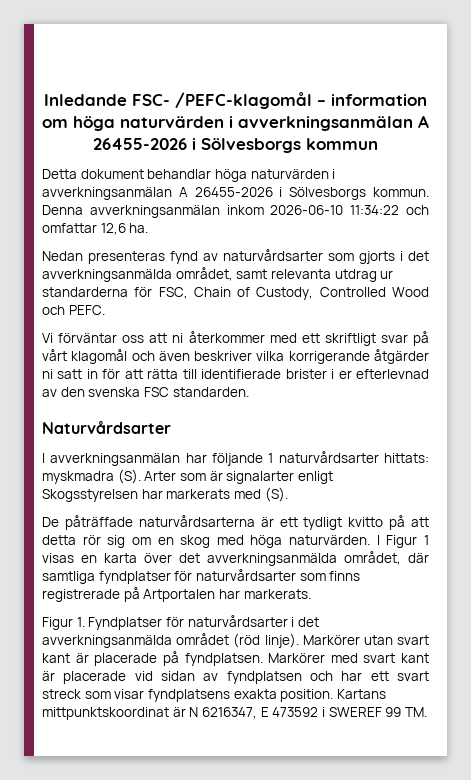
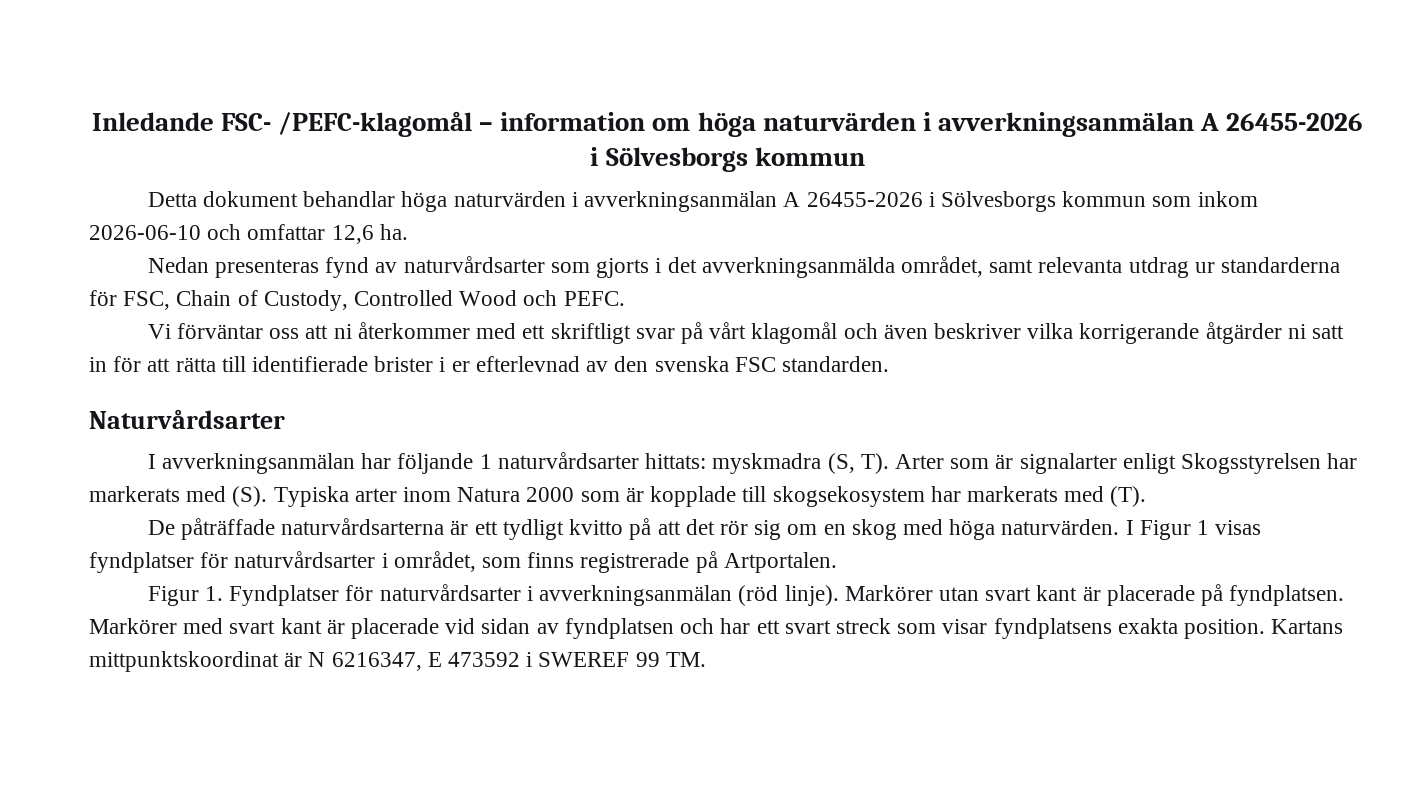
- Detta dokument behandlar höga naturvärden i avverkningsanmälan A 26455-2026 i Sölvesborgs kommun. Denna avverkningsanmälan inkom 2026-06-10 11:34:22 och omfattar 12,6 ha.
+ Detta dokument behandlar höga naturvärden i avverkningsanmälan A 26455-2026 i Sölvesborgs kommun som inkom 2026-06-10 och omfattar 12,6 ha.
- I avverkningsanmälan har följande 1 naturvårdsarter hittats: myskmadra (S). Arter som är signalarter enligt Skogsstyrelsen har markerats med (S).
+ I avverkningsanmälan har följande 1 naturvårdsarter hittats: myskmadra (S, T). Arter som är signalarter enligt Skogsstyrelsen har markerats med (S). Typiska arter inom Natura 2000 som är kopplade till skogsekosystem har markerats med (T).
- De påträffade naturvårdsarterna är ett tydligt kvitto på att detta rör sig om en skog med höga naturvärden.
+ De påträffade naturvårdsarterna är ett tydligt kvitto på att det rör sig om en skog med höga naturvärden.
- I Figur 1 visas en karta över det avverkningsanmälda området, där samtliga fyndplatser för naturvårdsarter som finns registrerade på Artportalen har markerats.
+ I Figur 1 visas fyndplatser för naturvårdsarter i området, som finns registrerade på Artportalen.
- Figur 1. Fyndplatser för naturvårdsarter i det avverkningsanmälda området (röd linje).
+ Figur 1. Fyndplatser för naturvårdsarter i avverkningsanmälan (röd linje).

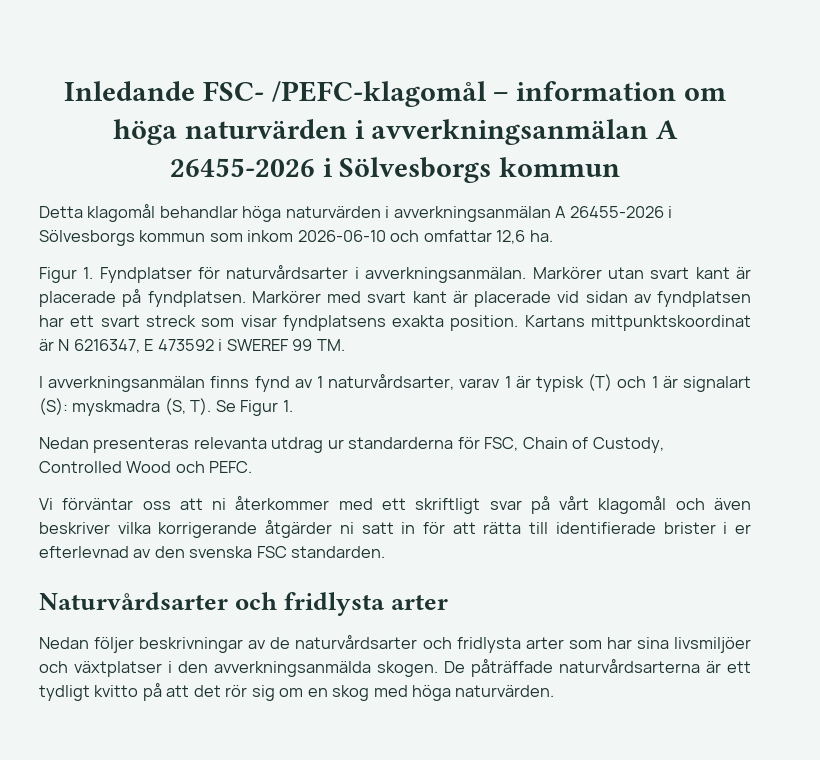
- Detta dokument behandlar höga naturvärden i avverkningsanmälan A 26455-2026 i Sölvesborgs kommun som inkom 2026-06-10 och omfattar 12,6 ha.
+ Detta klagomål behandlar höga naturvärden i avverkningsanmälan A 26455-2026 i Sölvesborgs kommun som inkom 2026-06-10 och omfattar 12,6 ha.
- Nedan presenteras fynd av naturvårdsarter som gjorts i det avverkningsanmälda området, samt relevanta utdrag ur standarderna för FSC, Chain of Custody, Controlled Wood och PEFC.
+ Figur 1. Fyndplatser för naturvårdsarter i avverkningsanmälan. Markörer utan svart kant är placerade på fyndplatsen. Markörer med svart kant är placerade vid sidan av fyndplatsen har ett svart streck som visar fyndplatsens exakta position. Kartans mittpunktskoordinat är N 6216347, E 473592 i SWEREF 99 TM.
+ I avverkningsanmälan finns fynd av 1 naturvårdsarter, varav 1 är typisk (T) och 1 är signalart (S): myskmadra (S, T). Se Figur 1.
+ Nedan presenteras relevanta utdrag ur standarderna för FSC, Chain of Custody, Controlled Wood och PEFC.
- Naturvårdsarter
- I avverkningsanmälan har följande 1 naturvårdsarter hittats: myskmadra (S, T). Arter som är signalarter enligt Skogsstyrelsen har markerats med (S). Typiska arter inom Natura 2000 som är kopplade till skogsekosystem har markerats med (T).
- De påträffade naturvårdsarterna är ett tydligt kvitto på att det rör sig om en skog med höga naturvärden. I Figur 1 visas fyndplatser för naturvårdsarter i området, som finns registrerade på Artportalen.
- Figur 1. Fyndplatser för naturvårdsarter i avverkningsanmälan (röd linje). Markörer utan svart kant är placerade på fyndplatsen. Markörer med svart kant är placerade vid sidan av fyndplatsen och har ett svart streck som visar fyndplatsens exakta position. Kartans mittpunktskoordinat är N 6216347, E 473592 i SWEREF 99 TM.
+ Naturvårdsarter och fridlysta arter
+ Nedan följer beskrivningar av de naturvårdsarter och fridlysta arter som har sina livsmiljöer och växtplatser i den avverkningsanmälda skogen. De påträffade naturvårdsarterna är ett tydligt kvitto på att det rör sig om en skog med höga naturvärden.

